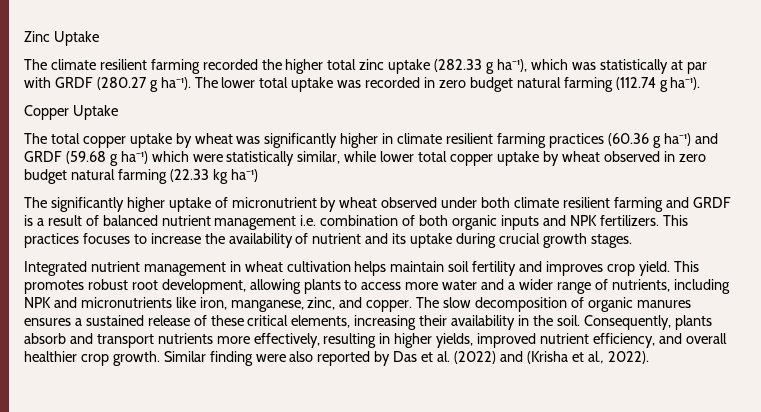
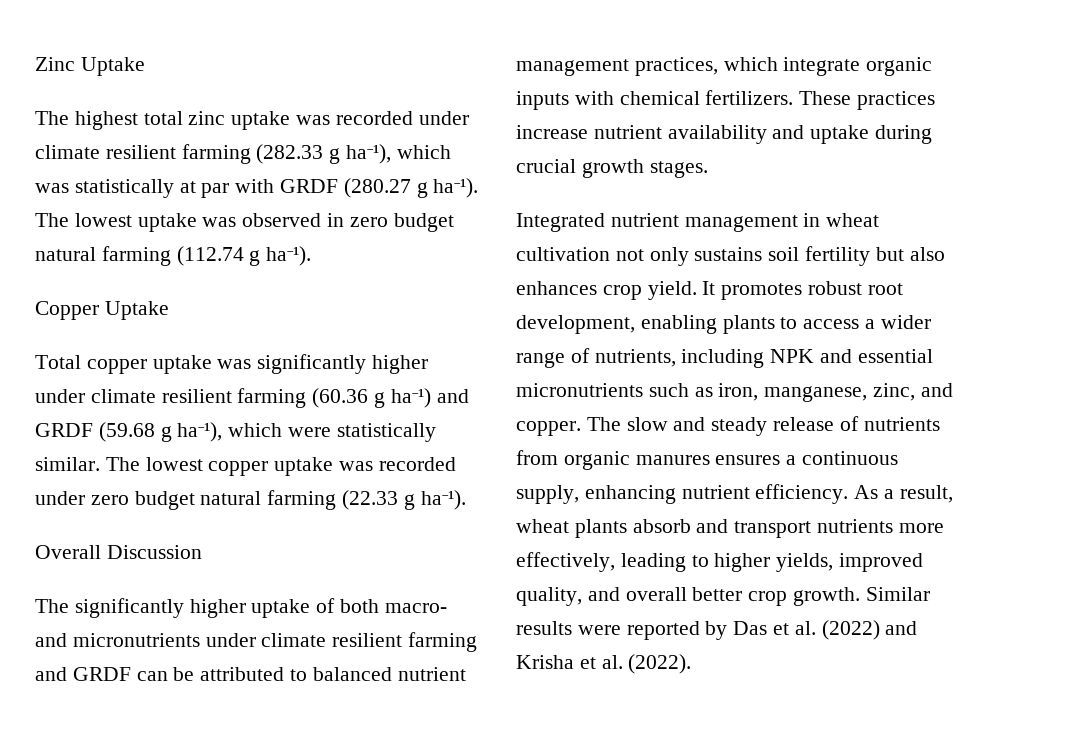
- The climate resilient farming recorded the higher total zinc uptake (282.33 g ha⁻¹), which was statistically at par with GRDF (280.27 g ha⁻¹).
+ The highest total zinc uptake was recorded under climate resilient farming (282.33 g ha⁻¹), which was statistically at par with GRDF (280.27 g ha⁻¹).
- The lower total uptake was recorded in zero budget natural farming (112.74 g ha⁻¹).
+ The lowest uptake was observed in zero budget natural farming (112.74 g ha⁻¹).
- The total copper uptake by wheat was significantly higher in climate resilient farming practices (60.36 g ha⁻¹) and GRDF (59.68 g ha⁻¹) which were statistically similar, while lower total copper uptake by wheat observed in zero budget natural farming (22.33 kg ha⁻¹)
+ Total copper uptake was significantly higher under climate resilient farming (60.36 g ha⁻¹) and GRDF (59.68 g ha⁻¹), which were statistically similar. The lowest copper uptake was recorded under zero budget natural farming (22.33 g ha⁻¹).
+ Overall Discussion
- The significantly higher uptake of micronutrient by wheat observed under both climate resilient farming and GRDF is a result of balanced nutrient management i.e. combination of both organic inputs and NPK fertilizers. This practices focuses to increase the availability of nutrient and its uptake during crucial growth stages.
+ The significantly higher uptake of both macro- and micronutrients under climate resilient farming and GRDF can be attributed to balanced nutrient management practices, which integrate organic inputs with chemical fertilizers. These practices increase nutrient availability and uptake during crucial growth stages.
- Integrated nutrient management in wheat cultivation helps maintain soil fertility and improves crop yield.
+ Integrated nutrient management in wheat cultivation not only sustains soil fertility but also enhances crop yield.
- This promotes robust root development, allowing plants to access more water and a wider range of nutrients, including NPK and micronutrients like iron, manganese, zinc, and copper.
+ It promotes robust root development, enabling plants to access a wider range of nutrients, including NPK and essential micronutrients such as iron, manganese, zinc, and copper.
- The slow decomposition of organic manures ensures a sustained release of these critical elements, increasing their availability in the soil. Consequently, plants absorb and transport nutrients more effectively, resulting in higher yields, improved nutrient efficiency, and overall healthier crop growth.
+ The slow and steady release of nutrients from organic manures ensures a continuous supply, enhancing nutrient efficiency. As a result, wheat plants absorb and transport nutrients more effectively, leading to higher yields, improved quality, and overall better crop growth.
- Similar finding were also reported by Das et al. (2022) and (Krisha et al., 2022).
+ Similar results were reported by Das et al. (2022) and Krisha et al. (2022).

